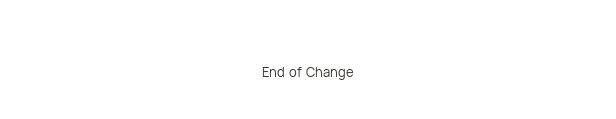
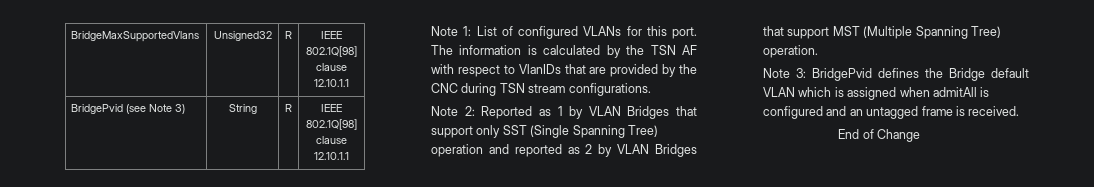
+ BridgeMaxSupportedVlans | Unsigned32 | R | IEEE 802.1Q[98] clause 12.10.1.1
+ BridgePvid (see Note 3) | String | R | IEEE 802.1Q[98] clause 12.10.1.1
+ Note 1: List of configured VLANs for this port. The information is calculated by the TSN AF with respect to VlanIDs that are provided by the CNC during TSN stream configurations.
+ Note 2: Reported as 1 by VLAN Bridges that support only SST (Single Spanning Tree) operation and reported as 2 by VLAN Bridges that support MST (Multiple Spanning Tree) operation.
+ Note 3: BridgePvid defines the Bridge default VLAN which is assigned when admitAll is configured and an untagged frame is received.

